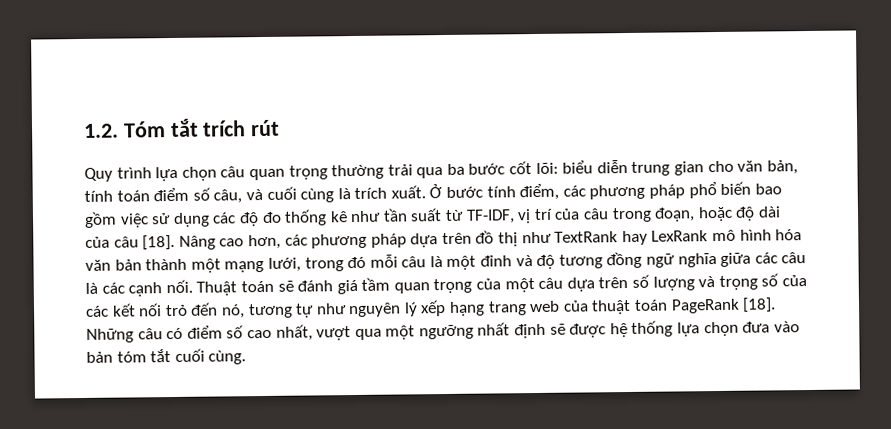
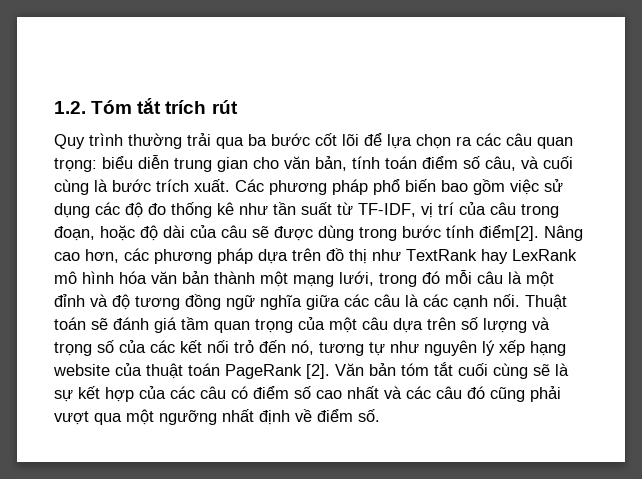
- Quy trình lựa chọn câu quan trọng thường trải qua ba bước cốt lõi: biểu diễn trung gian cho văn bản, tính toán điểm số câu, và cuối cùng là trích xuất.
+ Quy trình thường trải qua ba bước cốt lõi để lựa chọn ra các câu quan trọng: biểu diễn trung gian cho văn bản, tính toán điểm số câu, và cuối cùng là bước trích xuất.
- Ở bước tính điểm, các phương pháp phổ biến bao gồm việc sử dụng các độ đo thống kê như tần suất từ TF-IDF, vị trí của câu trong đoạn, hoặc độ dài của câu [18].
+ Các phương pháp phổ biến bao gồm việc sử dụng các độ đo thống kê như tần suất từ TF-IDF, vị trí của câu trong đoạn, hoặc độ dài của câu sẽ được dùng trong bước tính điểm[2].
- Thuật toán sẽ đánh giá tầm quan trọng của một câu dựa trên số lượng và trọng số của các kết nối trỏ đến nó, tương tự như nguyên lý xếp hạng trang web của thuật toán PageRank [18]. Những câu có điểm số cao nhất, vượt qua một ngưỡng nhất định sẽ được hệ thống lựa chọn đưa vào bản tóm tắt cuối cùng.
+ Thuật toán sẽ đánh giá tầm quan trọng của một câu dựa trên số lượng và trọng số của các kết nối trỏ đến nó, tương tự như nguyên lý xếp hạng website của thuật toán PageRank [2]. Văn bản tóm tắt cuối cùng sẽ là sự kết hợp của các câu có điểm số cao nhất và các câu đó cũng phải vượt qua một ngưỡng nhất định về điểm số.

